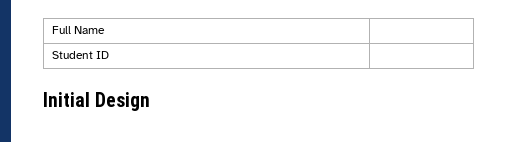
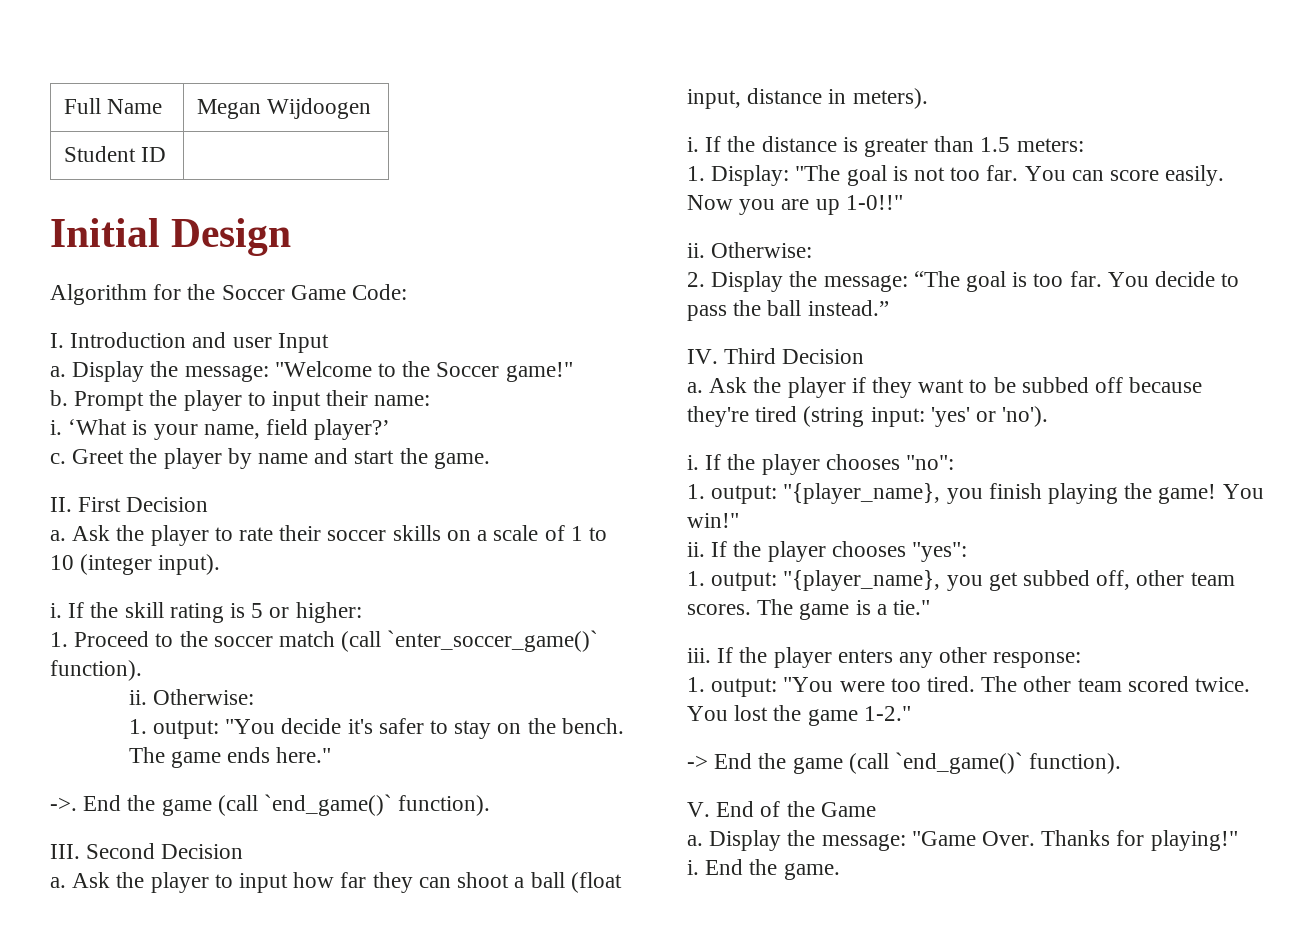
- Full Name |
+ Full Name | Megan Wijdoogen
+ Algorithm for the Soccer Game Code:
+ I. Introduction and user Input
+ a. Display the message: "Welcome to the Soccer game!"
+ b. Prompt the player to input their name:
+ i. ‘What is your name, field player?’
+ c. Greet the player by name and start the game.
+ II. First Decision
+ a. Ask the player to rate their soccer skills on a scale of 1 to 10 (integer input).
+ i. If the skill rating is 5 or higher:
+ 1. Proceed to the soccer match (call `enter_soccer_game()` function).
+ ii. Otherwise:
+ 1. output: "You decide it's safer to stay on the bench. The game ends here."
+ ->. End the game (call `end_game()` function).
+ III. Second Decision
+ a. Ask the player to input how far they can shoot a ball (float input, distance in meters).
+ i. If the distance is greater than 1.5 meters:
+ 1. Display: "The goal is not too far. You can score easily. Now you are up 1-0!!"
+ ii. Otherwise:
+ 2. Display the message: “The goal is too far. You decide to pass the ball instead.”
+ IV. Third Decision
+ a. Ask the player if they want to be subbed off because they're tired (string input: 'yes' or 'no').
+ i. If the player chooses "no":
+ 1. output: "{player_name}, you finish playing the game! You win!"
+ ii. If the player chooses "yes":
+ 1. output: "{player_name}, you get subbed off, other team scores. The game is a tie."
+ iii. If the player enters any other response:
+ 1. output: "You were too tired. The other team scored twice. You lost the game 1-2."
+ -> End the game (call `end_game()` function).
+ V. End of the Game
+ a. Display the message: "Game Over. Thanks for playing!"
+ i. End the game.

